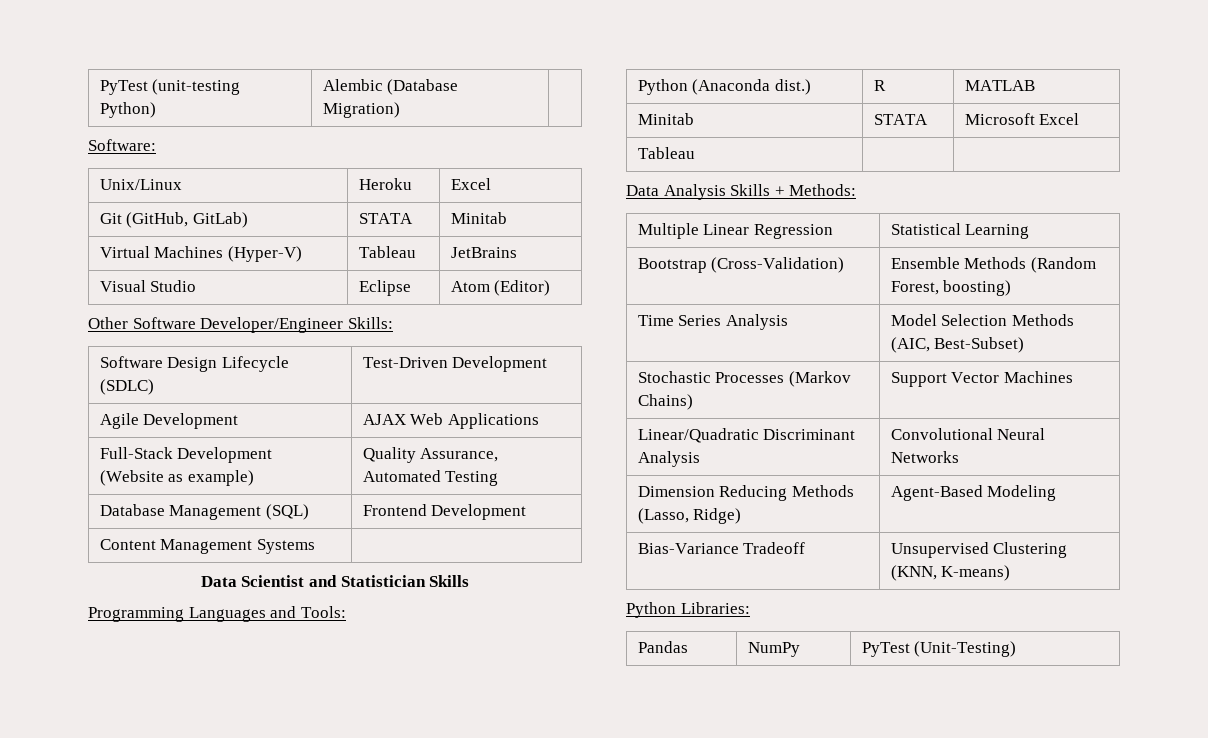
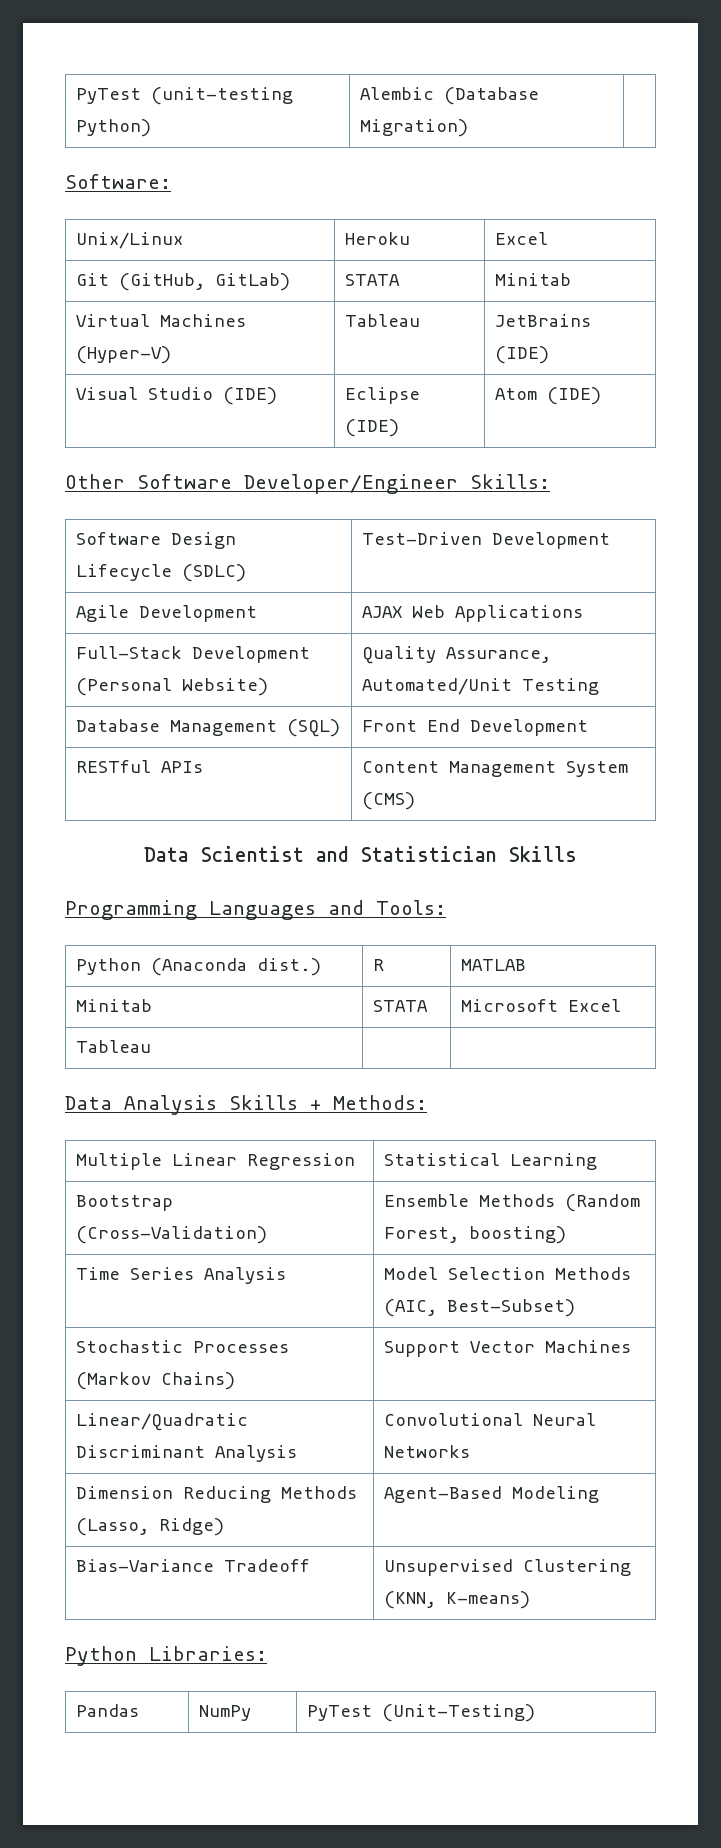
- Virtual Machines (Hyper-V) | Tableau | JetBrains
+ Virtual Machines (Hyper-V) | Tableau | JetBrains (IDE)
- Visual Studio | Eclipse | Atom (Editor)
+ Visual Studio (IDE) | Eclipse (IDE) | Atom (IDE)
- Full-Stack Development (Website as example) | Quality Assurance, Automated Testing
+ Full-Stack Development (Personal Website) | Quality Assurance, Automated/Unit Testing
- Database Management (SQL) | Frontend Development
- Content Management Systems |
+ Database Management (SQL) | Front End Development
+ RESTful APIs | Content Management System (CMS)

